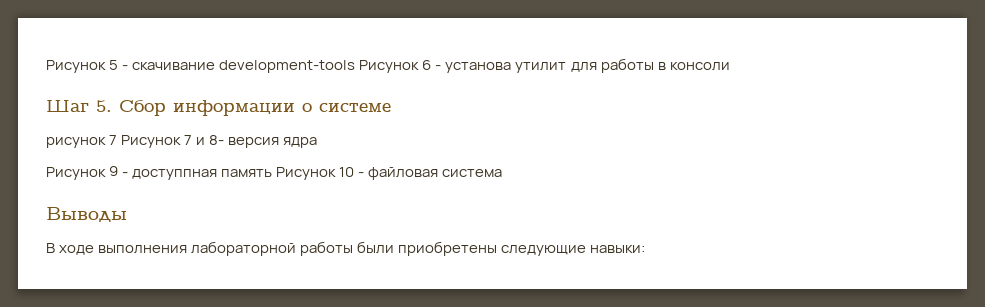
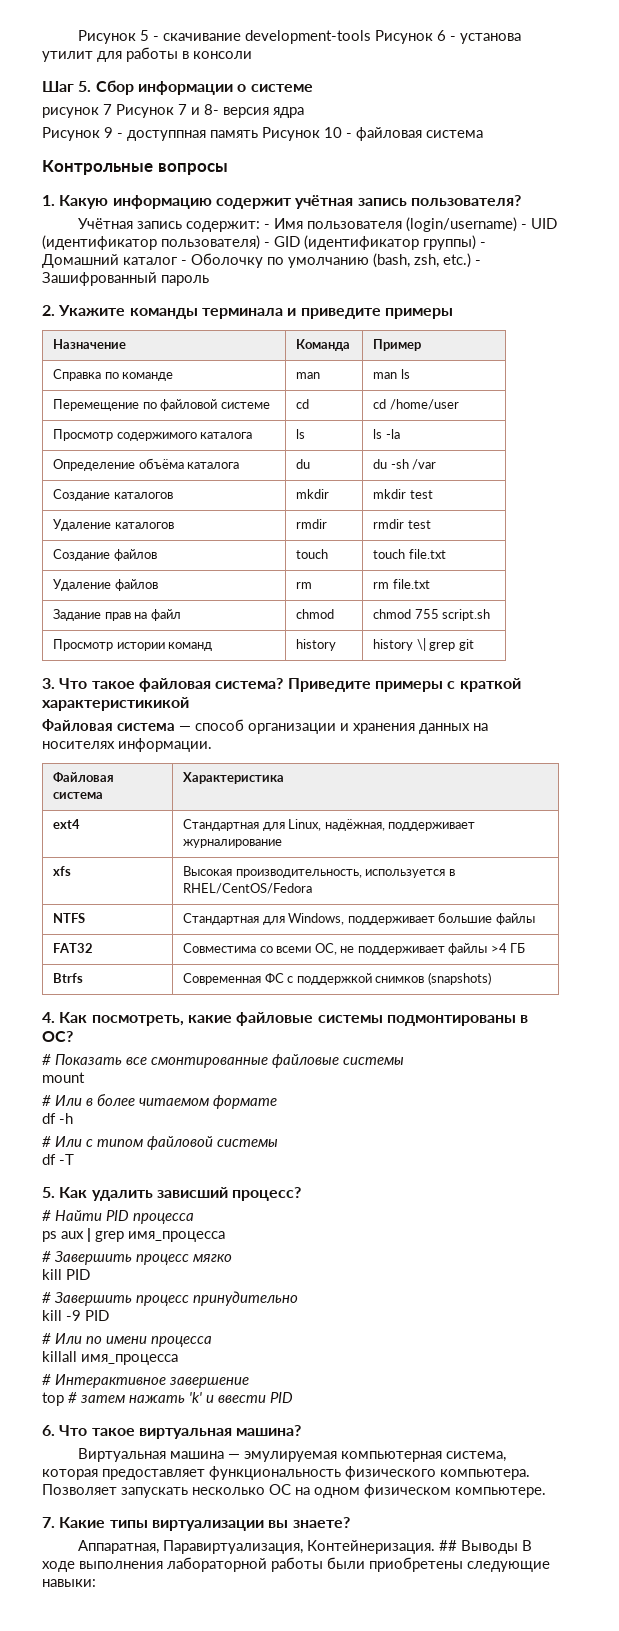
- Выводы
- В ходе выполнения лабораторной работы были приобретены следующие навыки:
+ Контрольные вопросы
+ 1. Какую информацию содержит учётная запись пользователя?
+ Учётная запись содержит: - Имя пользователя (login/username) - UID (идентификатор пользователя) - GID (идентификатор группы) - Домашний каталог - Оболочку по умолчанию (bash, zsh, etc.) - Зашифрованный пароль
+ 2. Укажите команды терминала и приведите примеры
+ Назначение | Команда | Пример
+ Справка по команде | man | man ls
+ Перемещение по файловой системе | cd | cd /home/user
+ Просмотр содержимого каталога | ls | ls -la
+ Определение объёма каталога | du | du -sh /var
+ Создание каталогов | mkdir | mkdir test
+ Удаление каталогов | rmdir | rmdir test
+ Создание файлов | touch | touch file.txt
+ Удаление файлов | rm | rm file.txt
+ Задание прав на файл | chmod | chmod 755 script.sh
+ Просмотр истории команд | history | history \| grep git
+ 3. Что такое файловая система? Приведите примеры с краткой характеристикикой
+ Файловая система — способ организации и хранения данных на носителях информации.
+ Файловая система | Характеристика
+ ext4 | Стандартная для Linux, надёжная, поддерживает журналирование
+ xfs | Высокая производительность, используется в RHEL/CentOS/Fedora
+ NTFS | Стандартная для Windows, поддерживает большие файлы
+ FAT32 | Совместима со всеми ОС, не поддерживает файлы >4 ГБ
+ Btrfs | Современная ФС с поддержкой снимков (snapshots)
+ 4. Как посмотреть, какие файловые системы подмонтированы в ОС?
+ # Показать все смонтированные файловые системы
+ mount
+ # Или в более читаемом формате
+ df -h
+ # Или с типом файловой системы
+ df -T
+ 5. Как удалить зависший процесс?
+ # Найти PID процесса
+ ps aux | grep имя_процесса
+ # Завершить процесс мягко
+ kill PID
+ # Завершить процесс принудительно
+ kill -9 PID
+ # Или по имени процесса
+ killall имя_процесса
+ # Интерактивное завершение
+ top # затем нажать 'k' и ввести PID
+ 6. Что такое виртуальная машина?
+ Виртуальная машина — эмулируемая компьютерная система, которая предоставляет функциональность физического компьютера. Позволяет запускать несколько ОС на одном физическом компьютере.
+ 7. Какие типы виртуализации вы знаете?
+ Аппаратная, Паравиртуализация, Контейнеризация. ## Выводы В ходе выполнения лабораторной работы были приобретены следующие навыки:

